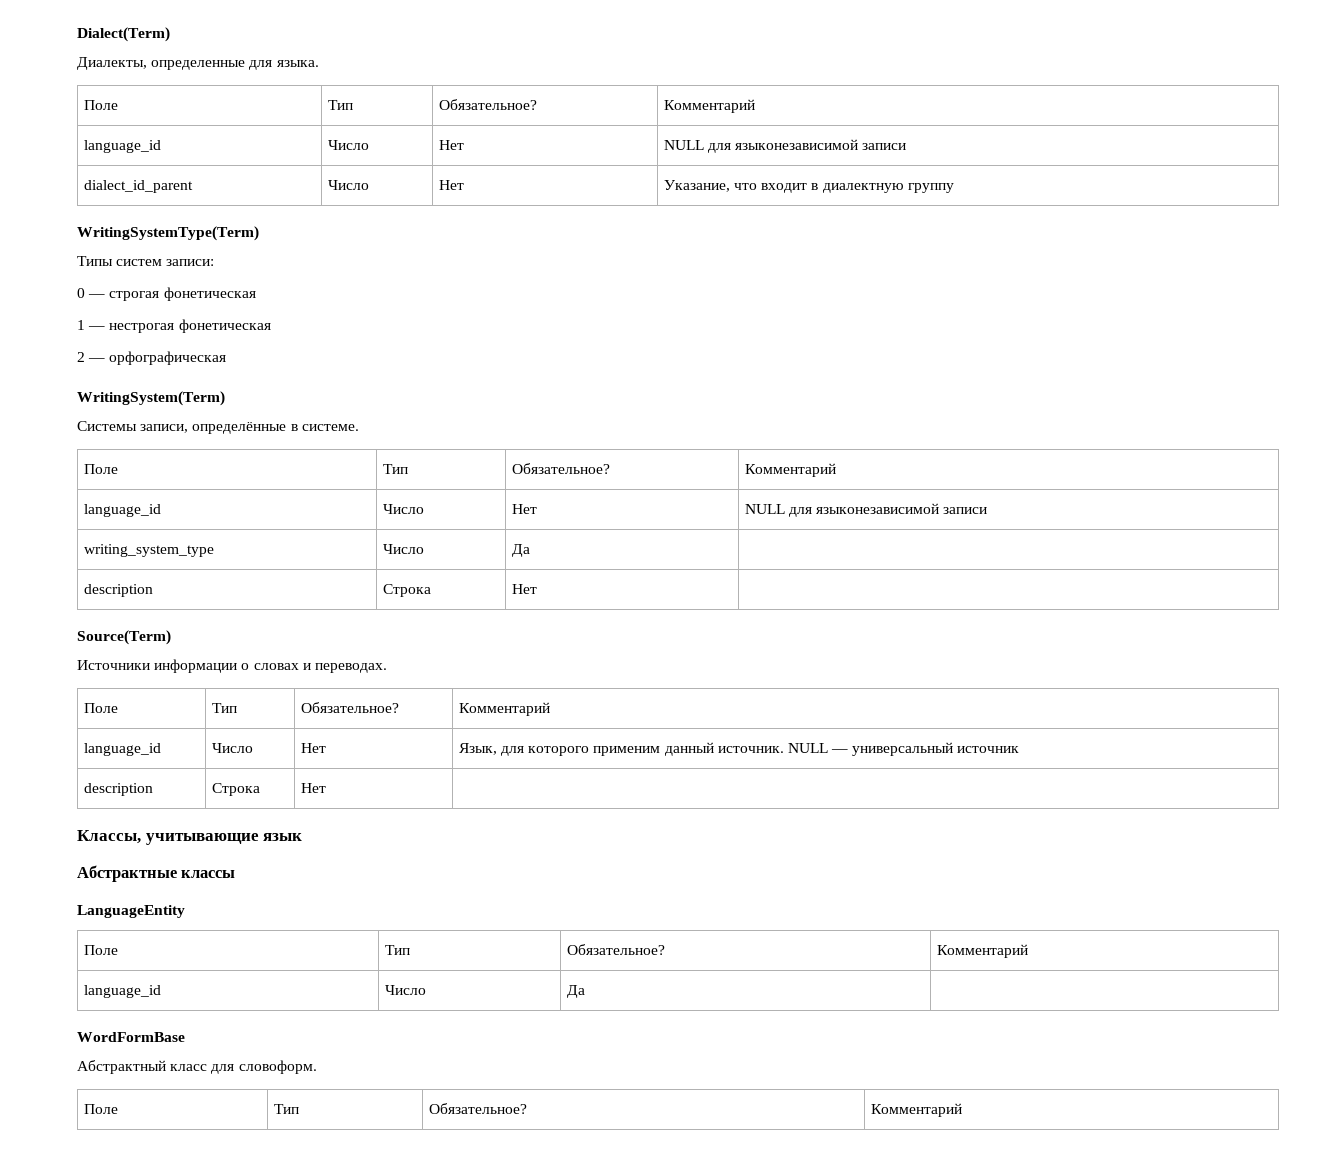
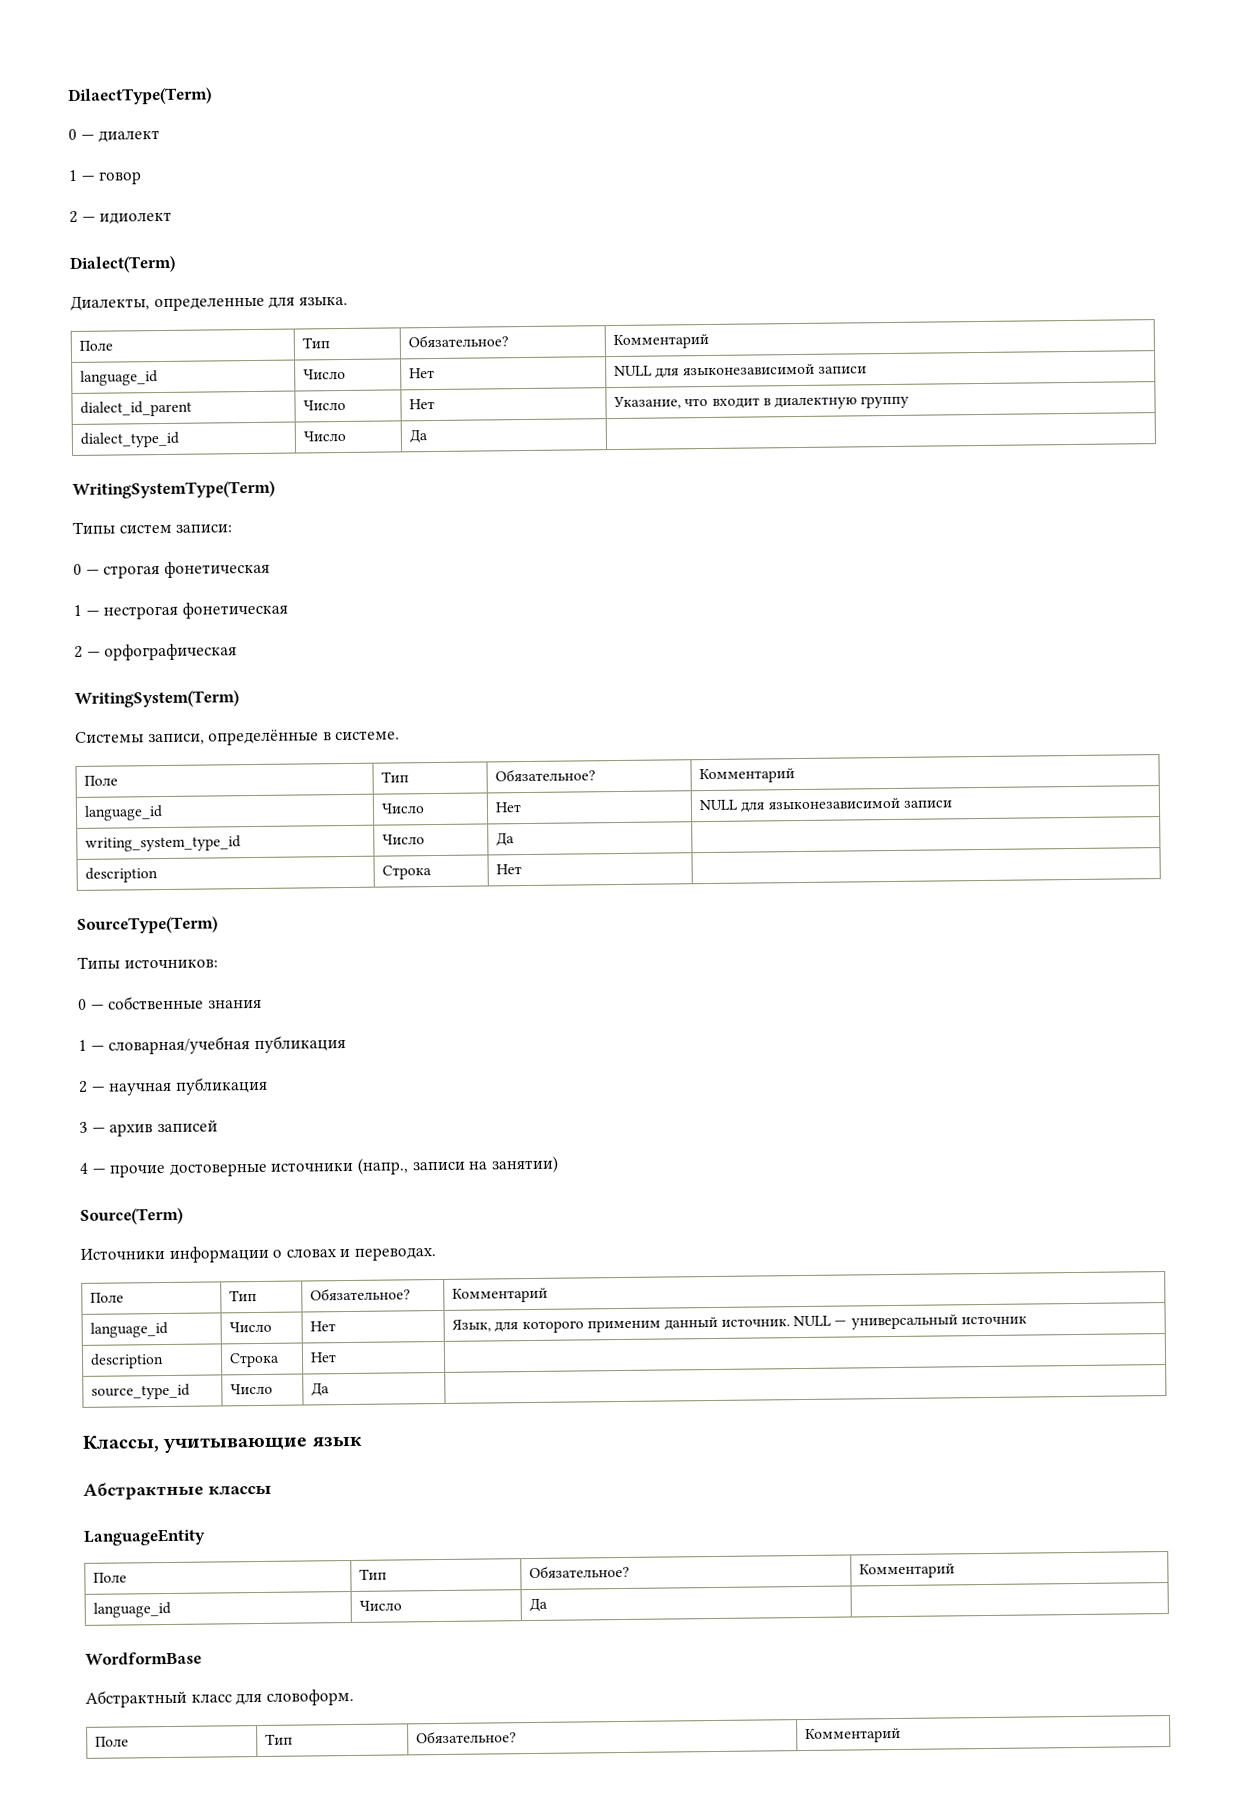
+ DilaectType(Term)
+ 0 — диалект
+ 1 — говор
+ 2 — идиолект
+ dialect_type_id | Число | Да |
- writing_system_type | Число | Да |
+ writing_system_type_id | Число | Да |
+ SourceType(Term)
+ Типы источников:
+ 0 — собственные знания
+ 1 — словарная/учебная публикация
+ 2 — научная публикация
+ 3 — архив записей
+ 4 — прочие достоверные источники (напр., записи на занятии)
+ source_type_id | Число | Да |
- WordFormBase
+ WordformBase

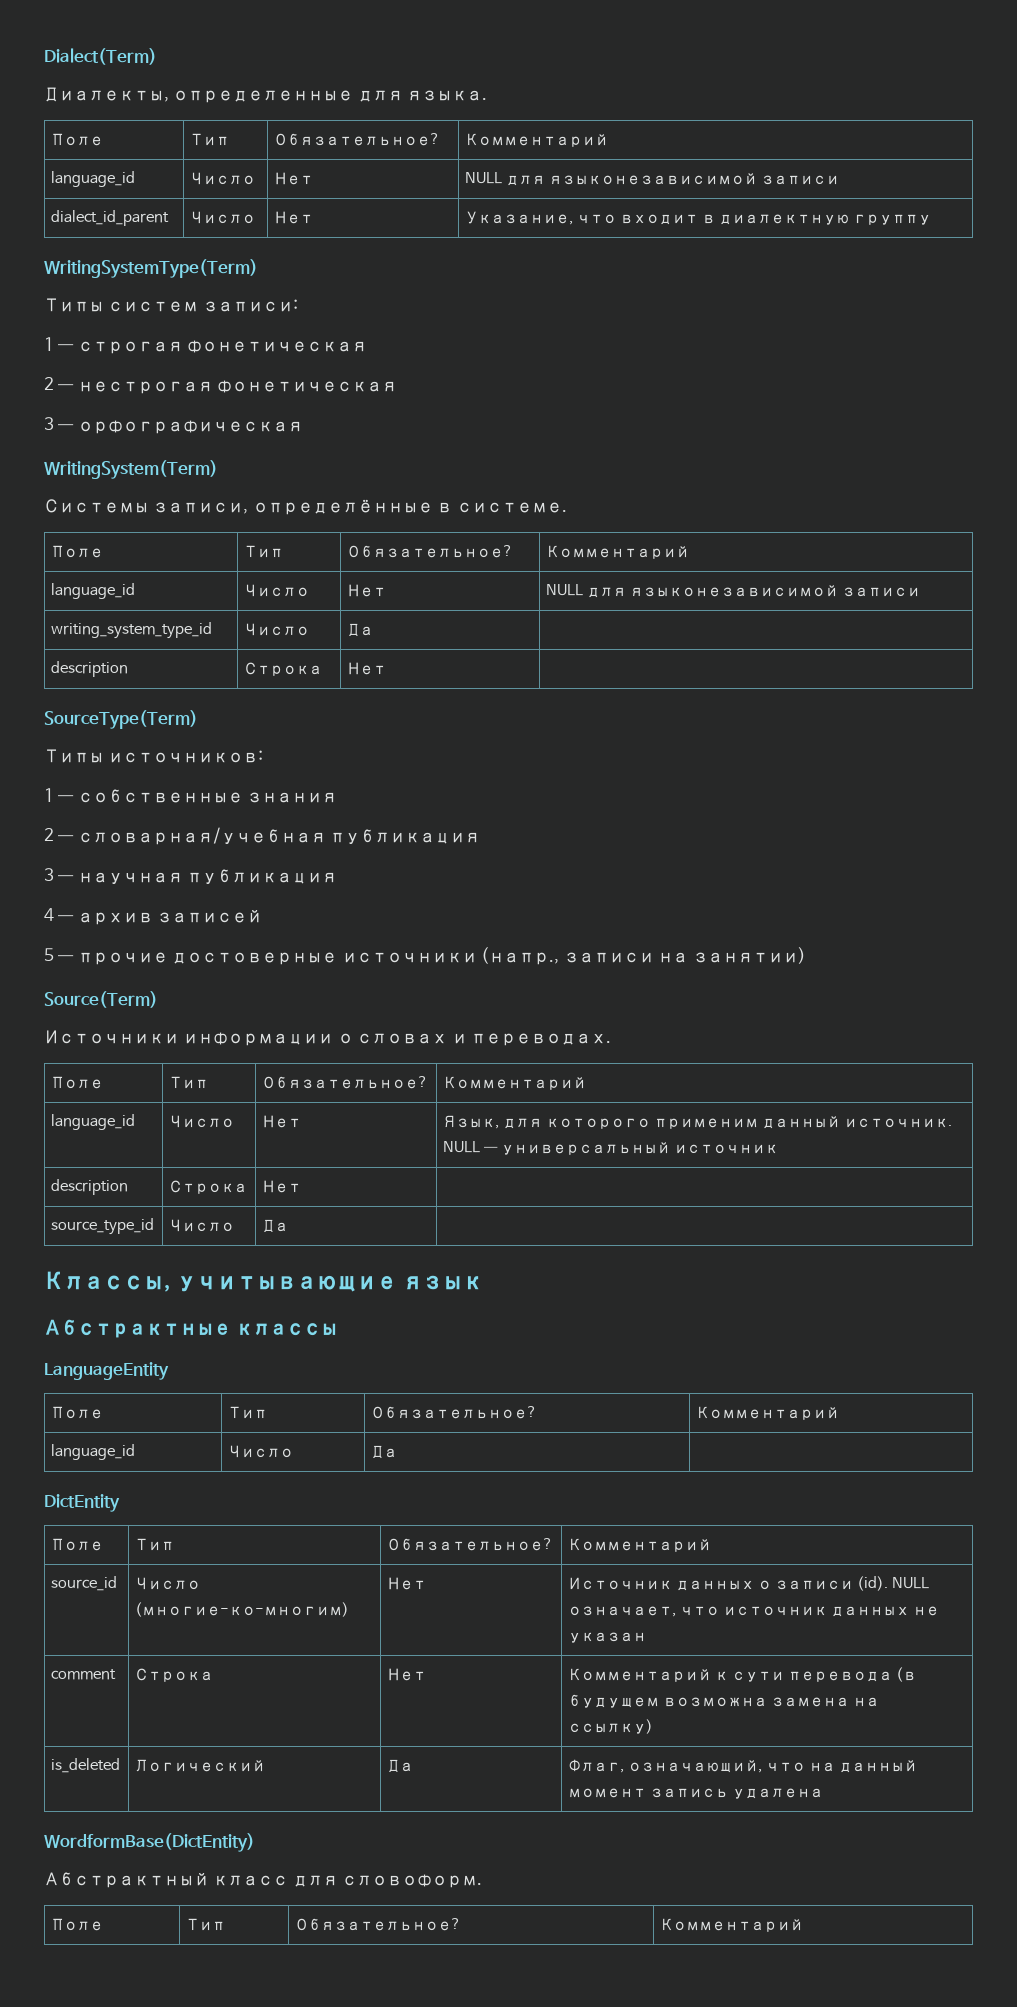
- DilaectType(Term)
- 0 — диалект
- 1 — говор
- 2 — идиолект
- dialect_type_id | Число | Да |
- 0 — строгая фонетическая
+ 1 — строгая фонетическая
- 1 — нестрогая фонетическая
+ 2 — нестрогая фонетическая
- 2 — орфографическая
+ 3 — орфографическая
- 0 — собственные знания
+ 1 — собственные знания
- 1 — словарная/учебная публикация
+ 2 — словарная/учебная публикация
- 2 — научная публикация
+ 3 — научная публикация
- 3 — архив записей
+ 4 — архив записей
- 4 — прочие достоверные источники (напр., записи на занятии)
+ 5 — прочие достоверные источники (напр., записи на занятии)
- WordformBase
+ DictEntity
+ Поле | Тип | Обязательное? | Комментарий
+ source_id | Число (многие-ко-многим) | Нет | Источник данных о записи (id). NULL означает, что источник данных не указан
+ comment | Строка | Нет | Комментарий к сути перевода (в будущем возможна замена на ссылку)
+ is_deleted | Логический | Да | Флаг, означающий, что на данный момент запись удалена
+ WordformBase(DictEntity)

